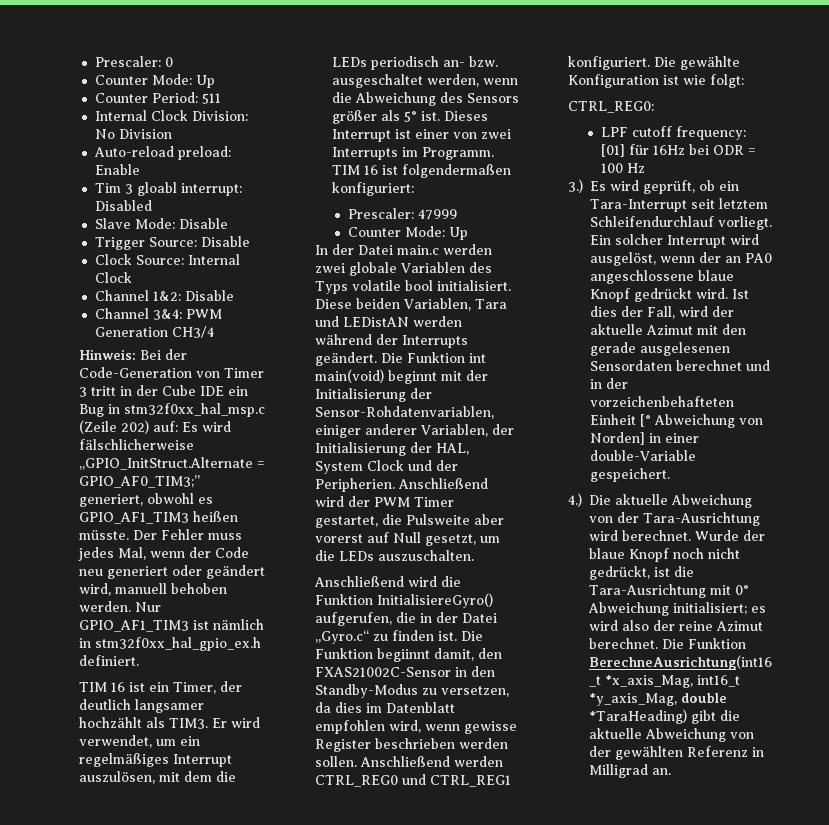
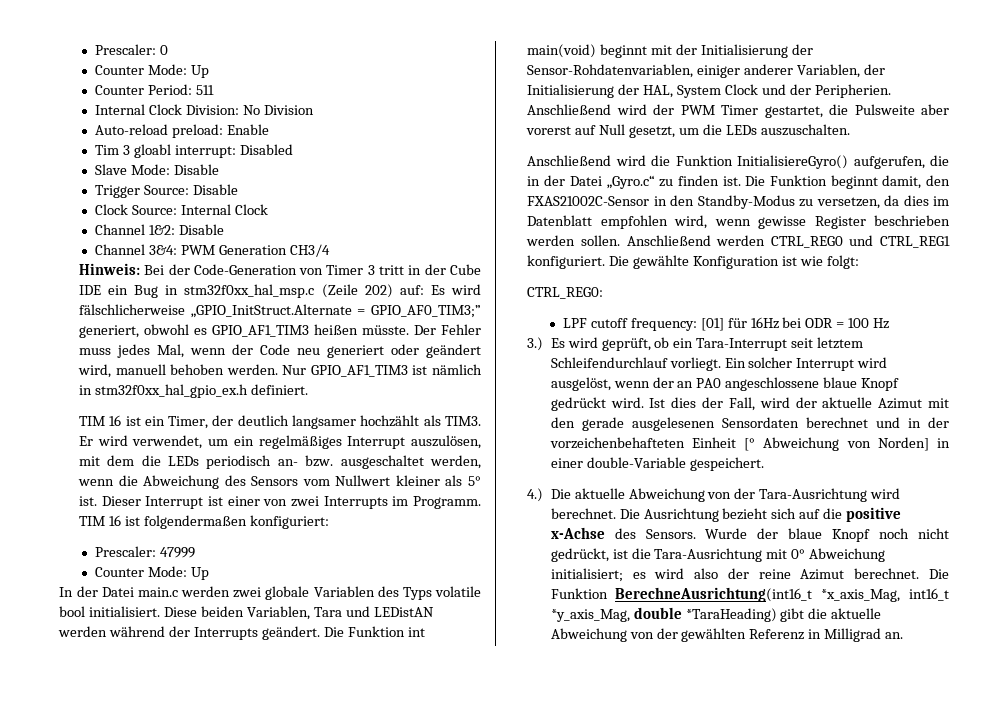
- Er wird verwendet, um ein regelmäßiges Interrupt auszulösen, mit dem die LEDs periodisch an- bzw. ausgeschaltet werden, wenn die Abweichung des Sensors größer als 5° ist.
+ Er wird verwendet, um ein regelmäßiges Interrupt auszulösen, mit dem die LEDs periodisch an- bzw. ausgeschaltet werden, wenn die Abweichung des Sensors vom Nullwert kleiner als 5° ist.
- Dieses Interrupt ist einer von zwei Interrupts im Programm.
+ Dieser Interrupt ist einer von zwei Interrupts im Programm.
- Die Funktion begiinnt damit, den FXAS21002C-Sensor in den Standby-Modus zu versetzen, da dies im Datenblatt empfohlen wird, wenn gewisse Register beschrieben werden sollen.
+ Die Funktion beginnt damit, den FXAS21002C-Sensor in den Standby-Modus zu versetzen, da dies im Datenblatt empfohlen wird, wenn gewisse Register beschrieben werden sollen.
+ Die Ausrichtung bezieht sich auf die positive x-Achse des Sensors.

